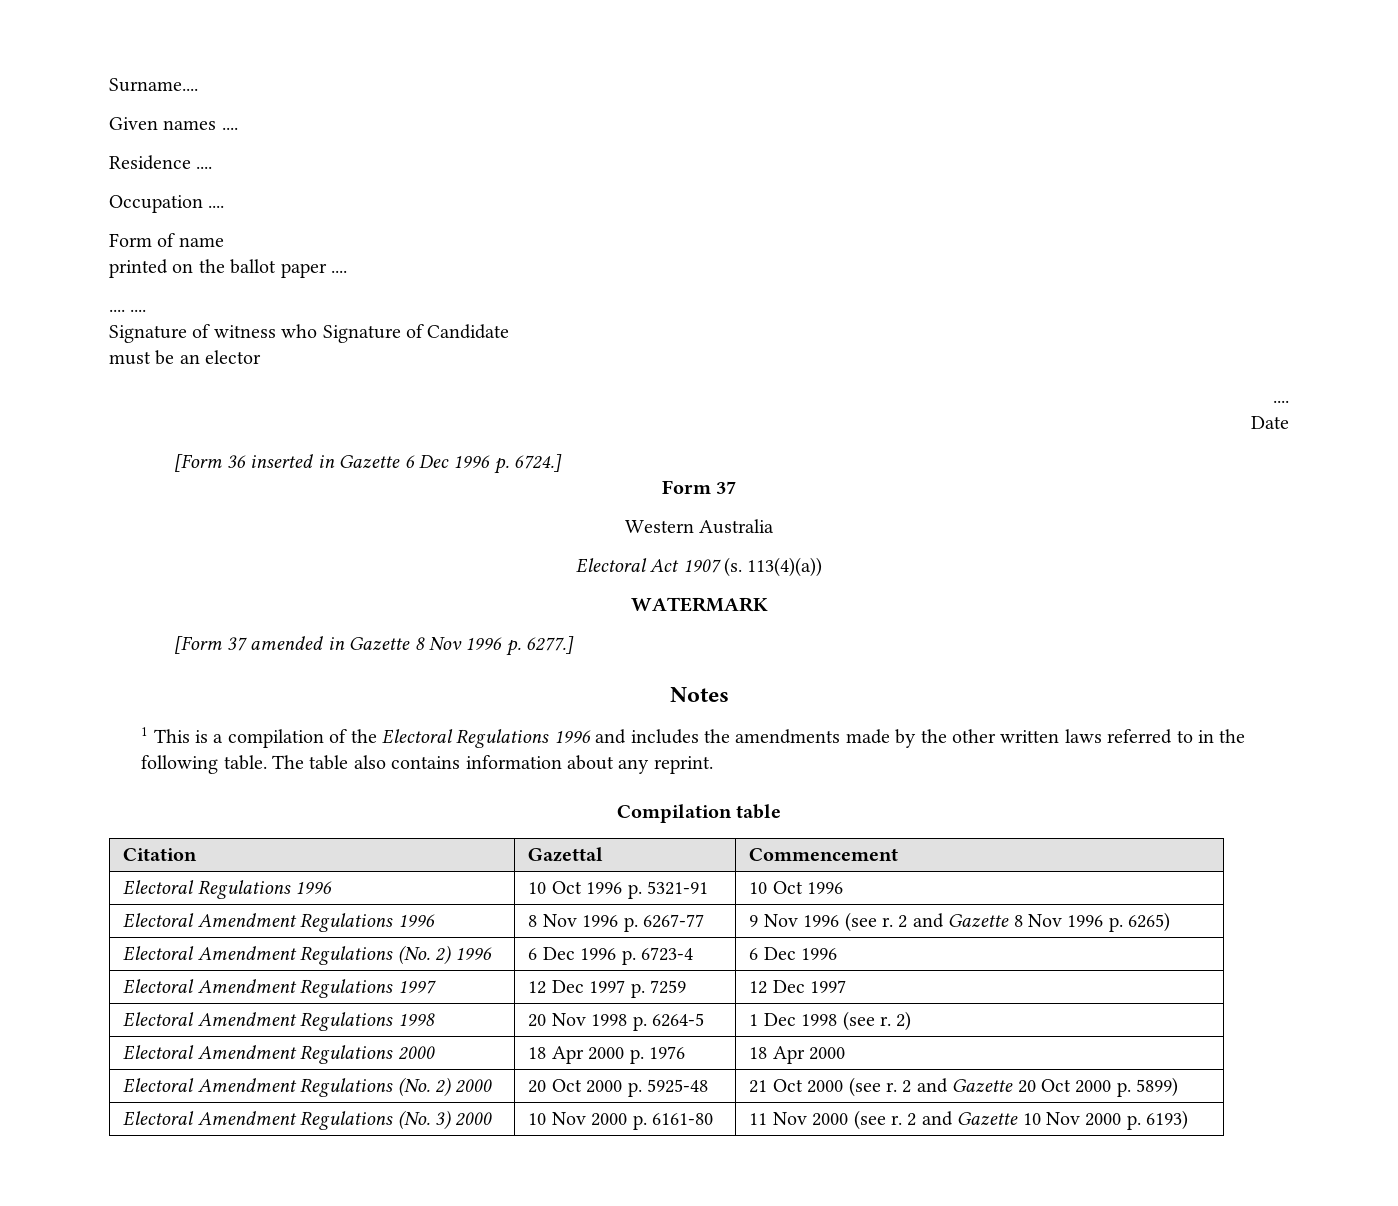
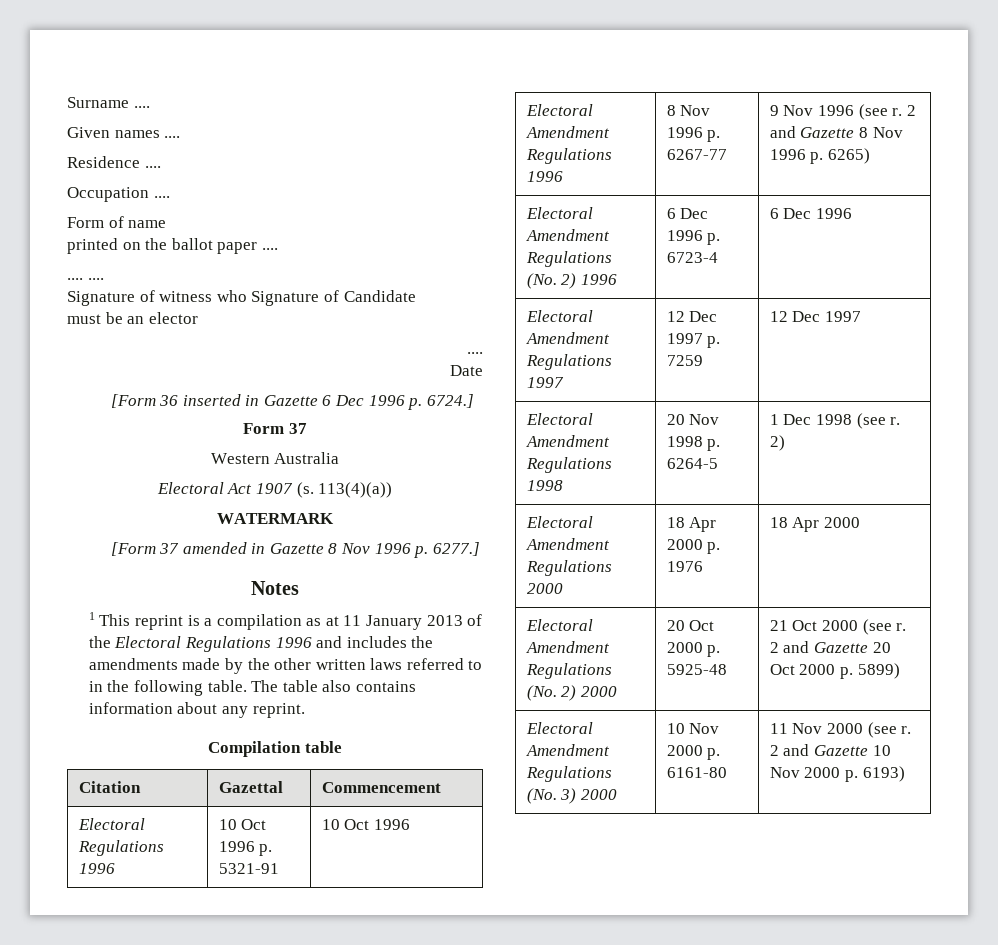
- Surname....
+ Surname ....
- 1 This is a compilation of the Electoral Regulations 1996 and includes the amendments made by the other written laws referred to in the following table.
+ 1 This reprint is a compilation as at 11 January 2013 of the Electoral Regulations 1996 and includes the amendments made by the other written laws referred to in the following table.

